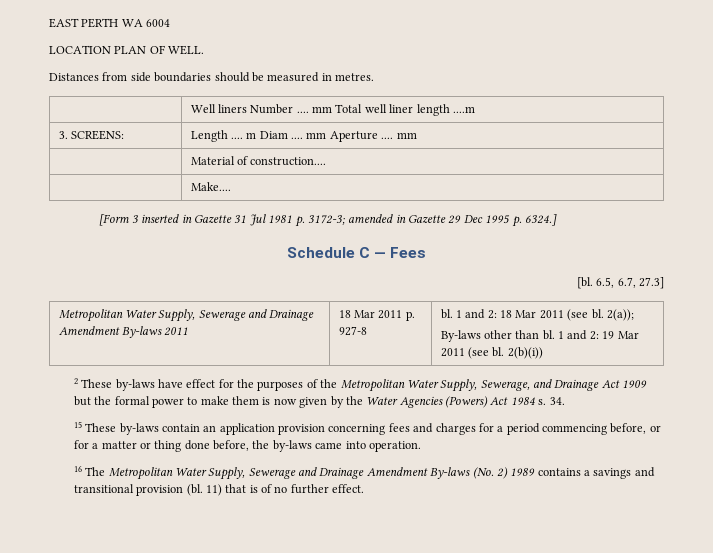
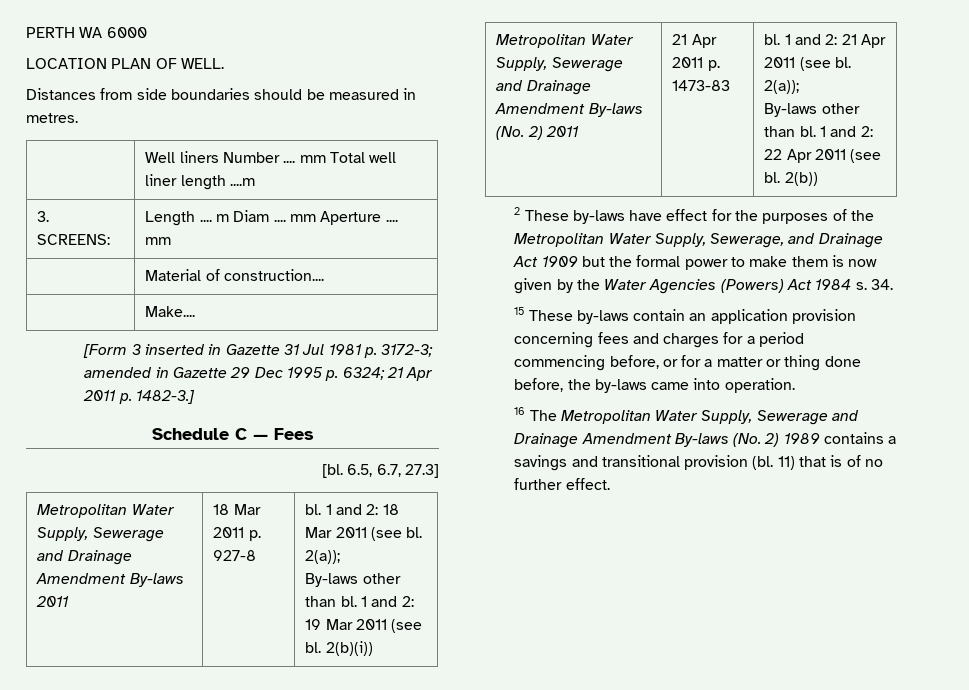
- EAST PERTH WA 6004
+ PERTH WA 6000
- [Form 3 inserted in Gazette 31 Jul 1981 p. 3172-3; amended in Gazette 29 Dec 1995 p. 6324.]
+ [Form 3 inserted in Gazette 31 Jul 1981 p. 3172-3; amended in Gazette 29 Dec 1995 p. 6324; 21 Apr 2011 p. 1482-3.]
+ Metropolitan Water Supply, Sewerage and Drainage Amendment By-laws (No. 2) 2011 | 21 Apr 2011 p. 1473-83 | bl. 1 and 2: 21 Apr 2011 (see bl. 2(a));
+ By-laws other than bl. 1 and 2: 22 Apr 2011 (see bl. 2(b))

